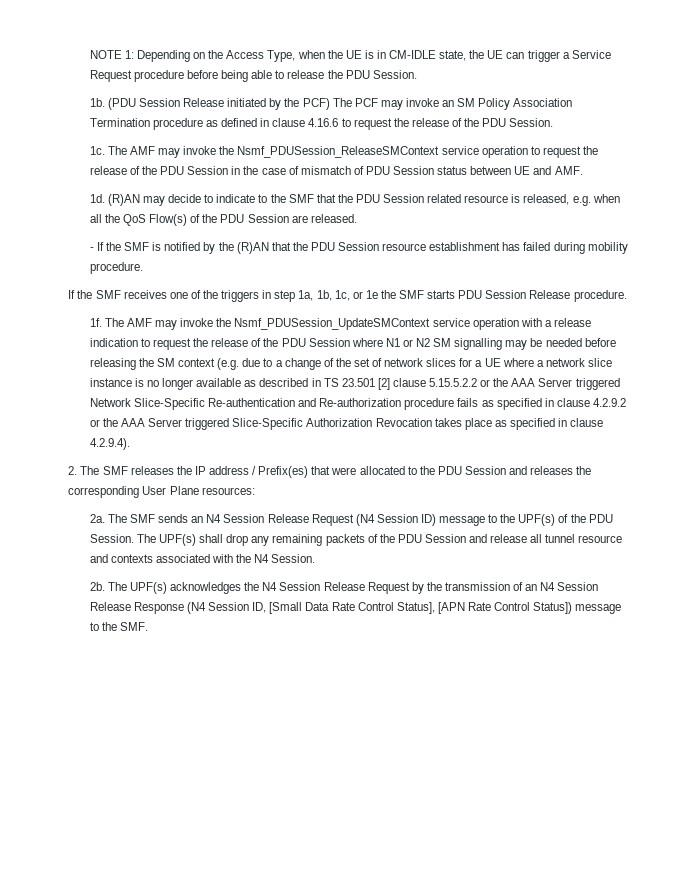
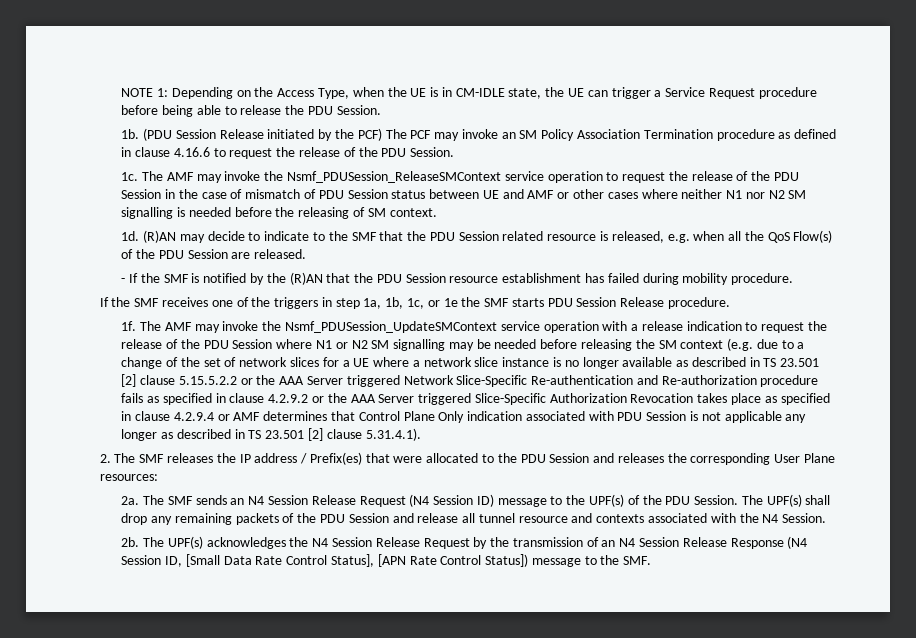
- The AMF may invoke the Nsmf_PDUSession_ReleaseSMContext service operation to request the release of the PDU Session in the case of mismatch of PDU Session status between UE and AMF.
+ The AMF may invoke the Nsmf_PDUSession_ReleaseSMContext service operation to request the release of the PDU Session in the case of mismatch of PDU Session status between UE and AMF or other cases where neither N1 nor N2 SM signalling is needed before the releasing of SM context.
- The AMF may invoke the Nsmf_PDUSession_UpdateSMContext service operation with a release indication to request the release of the PDU Session where N1 or N2 SM signalling may be needed before releasing the SM context (e.g. due to a change of the set of network slices for a UE where a network slice instance is no longer available as described in TS 23.501 [2] clause 5.15.5.2.2 or the AAA Server triggered Network Slice-Specific Re-authentication and Re-authorization procedure fails as specified in clause 4.2.9.2 or the AAA Server triggered Slice-Specific Authorization Revocation takes place as specified in clause 4.2.9.4).
+ The AMF may invoke the Nsmf_PDUSession_UpdateSMContext service operation with a release indication to request the release of the PDU Session where N1 or N2 SM signalling may be needed before releasing the SM context (e.g. due to a change of the set of network slices for a UE where a network slice instance is no longer available as described in TS 23.501 [2] clause 5.15.5.2.2 or the AAA Server triggered Network Slice-Specific Re-authentication and Re-authorization procedure fails as specified in clause 4.2.9.2 or the AAA Server triggered Slice-Specific Authorization Revocation takes place as specified in clause 4.2.9.4 or AMF determines that Control Plane Only indication associated with PDU Session is not applicable any longer as described in TS 23.501 [2] clause 5.31.4.1).

